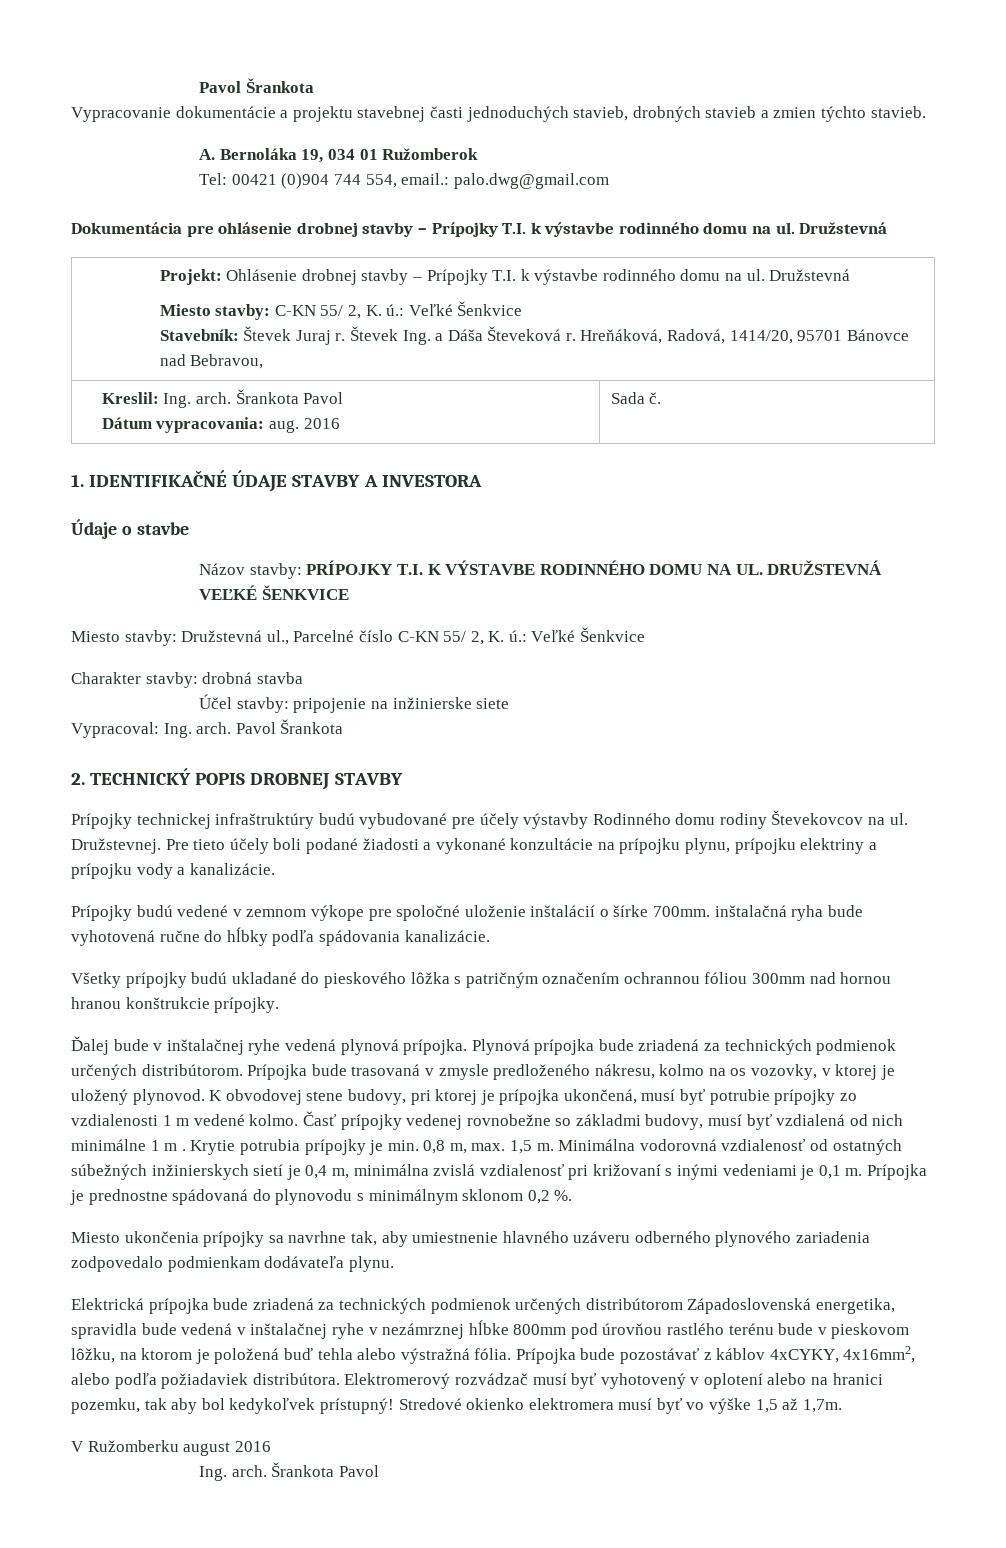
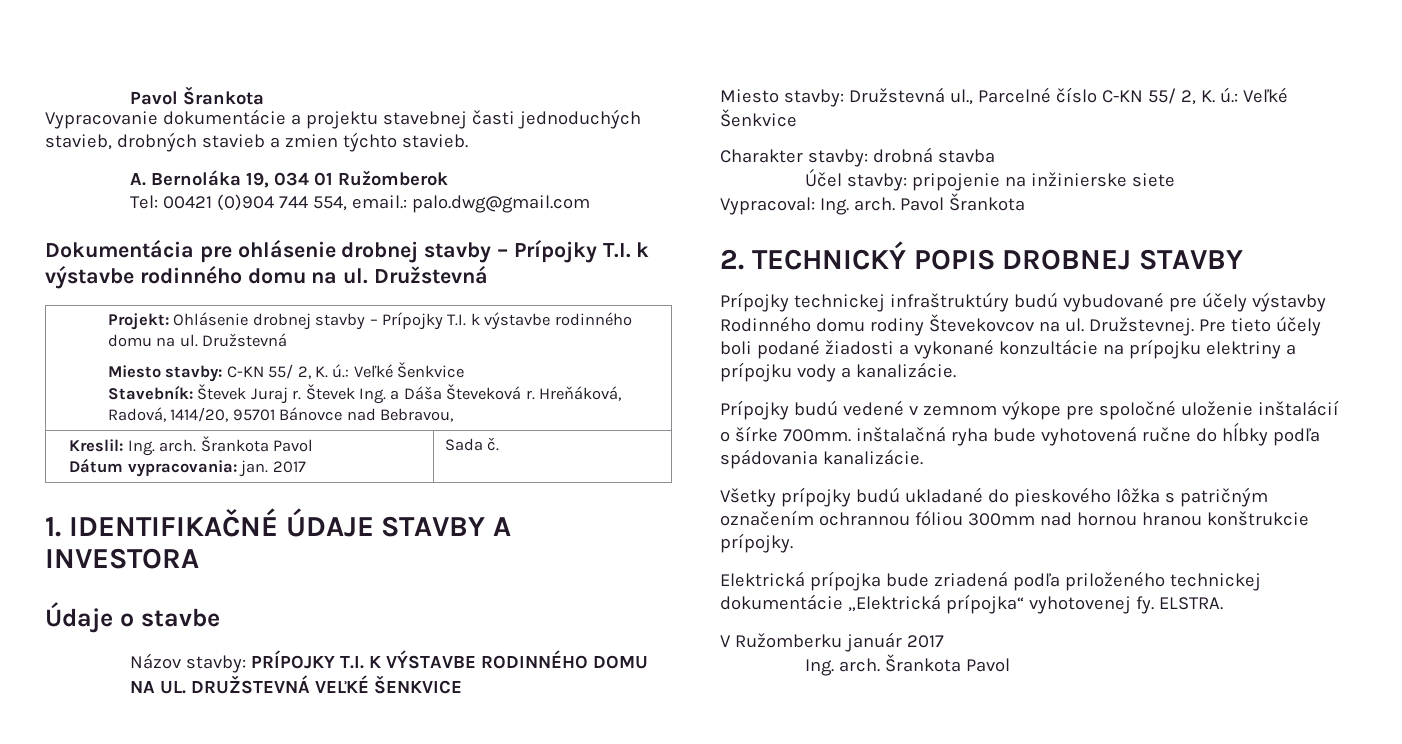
  Kreslil: Ing. arch. Šrankota Pavol
- Dátum vypracovania: aug. 2016 | Sada č.
+ Dátum vypracovania: jan. 2017 | Sada č.
- Pre tieto účely boli podané žiadosti a vykonané konzultácie na prípojku plynu, prípojku elektriny a prípojku vody a kanalizácie.
+ Pre tieto účely boli podané žiadosti a vykonané konzultácie na prípojku elektriny a prípojku vody a kanalizácie.
- Ďalej bude v inštalačnej ryhe vedená plynová prípojka. Plynová prípojka bude zriadená za technických podmienok určených distribútorom. Prípojka bude trasovaná v zmysle predloženého nákresu, kolmo na os vozovky, v ktorej je uložený plynovod. K obvodovej stene budovy, pri ktorej je prípojka ukončená, musí byť potrubie prípojky zo vzdialenosti 1 m vedené kolmo. Časť prípojky vedenej rovnobežne so základmi budovy, musí byť vzdialená od nich minimálne 1 m . Krytie potrubia prípojky je min. 0,8 m, max. 1,5 m. Minimálna vodorovná vzdialenosť od ostatných súbežných inžinierskych sietí je 0,4 m, minimálna zvislá vzdialenosť pri križovaní s inými vedeniami je 0,1 m. Prípojka je prednostne spádovaná do plynovodu s minimálnym sklonom 0,2 %.
- Miesto ukončenia prípojky sa navrhne tak, aby umiestnenie hlavného uzáveru odberného plynového zariadenia zodpovedalo podmienkam dodávateľa plynu.
- Elektrická prípojka bude zriadená za technických podmienok určených distribútorom Západoslovenská energetika, spravidla bude vedená v inštalačnej ryhe v nezámrznej hĺbke 800mm pod úrovňou rastlého terénu bude v pieskovom lôžku, na ktorom je položená buď tehla alebo výstražná fólia. Prípojka bude pozostávať z káblov 4xCYKY, 4x16mm2, alebo podľa požiadaviek distribútora. Elektromerový rozvádzač musí byť vyhotovený v oplotení alebo na hranici pozemku, tak aby bol kedykoľvek prístupný! Stredové okienko elektromera musí byť vo výške 1,5 až 1,7m.
+ Elektrická prípojka bude zriadená podľa priloženého technickej dokumentácie „Elektrická prípojka“ vyhotovenej fy. ELSTRA.
- V Ružomberku august 2016
+ V Ružomberku január 2017

